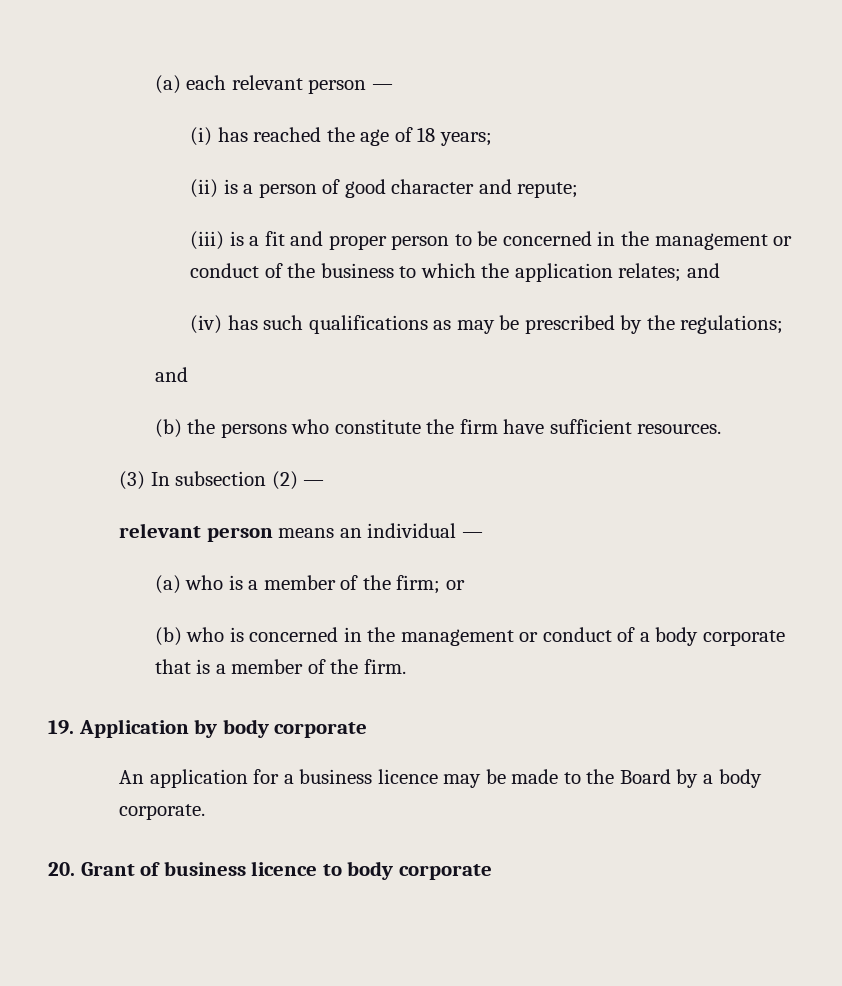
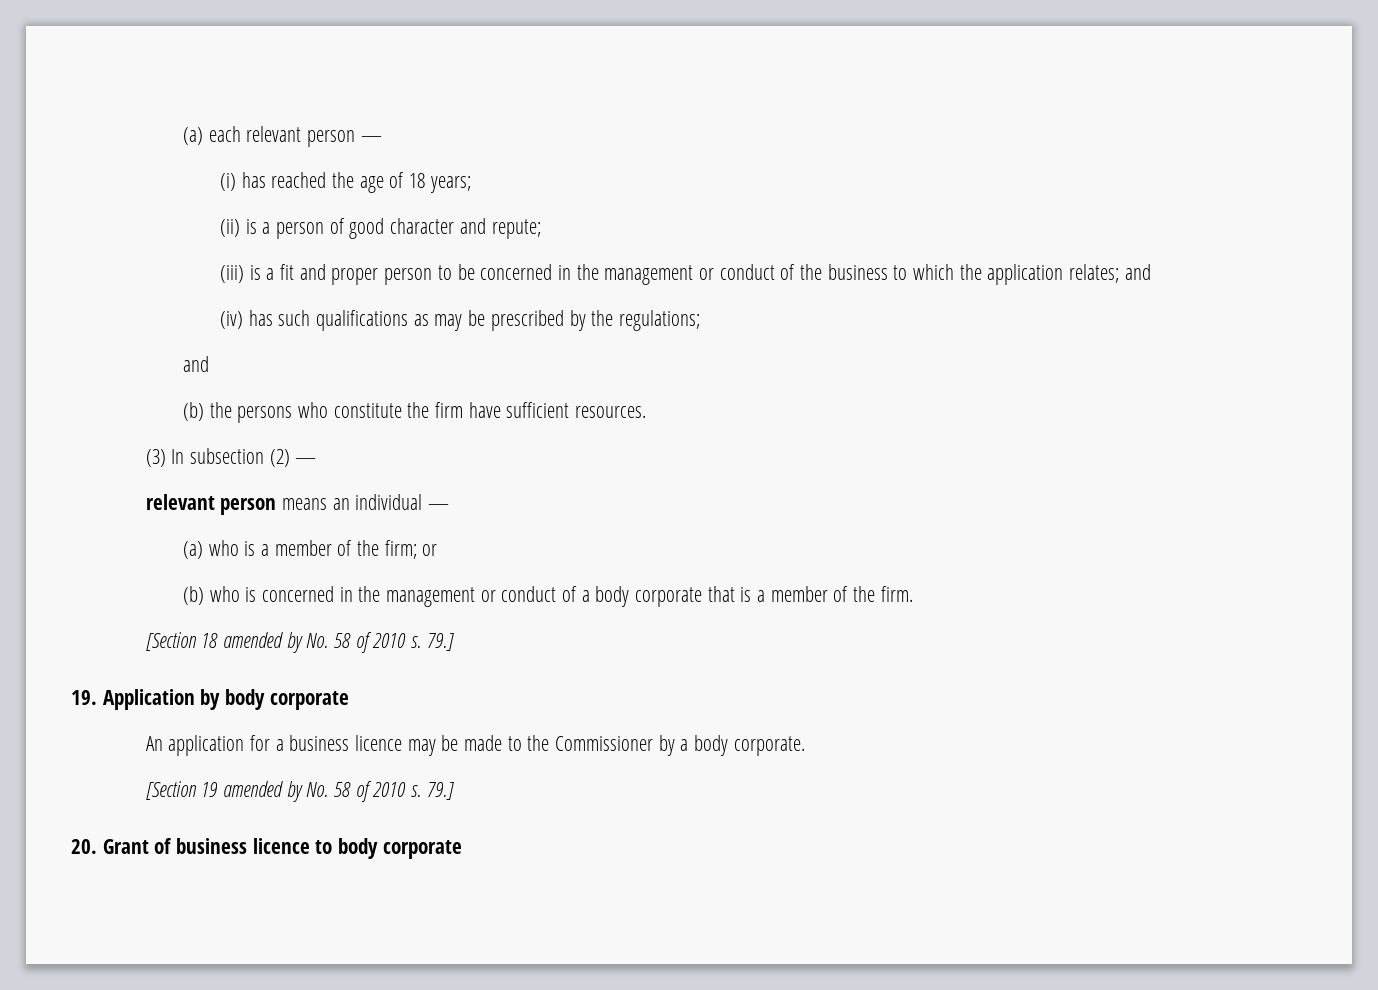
+ [Section 18 amended by No. 58 of 2010 s. 79.]
- An application for a business licence may be made to the Board by a body corporate.
+ An application for a business licence may be made to the Commissioner by a body corporate.
+ [Section 19 amended by No. 58 of 2010 s. 79.]

